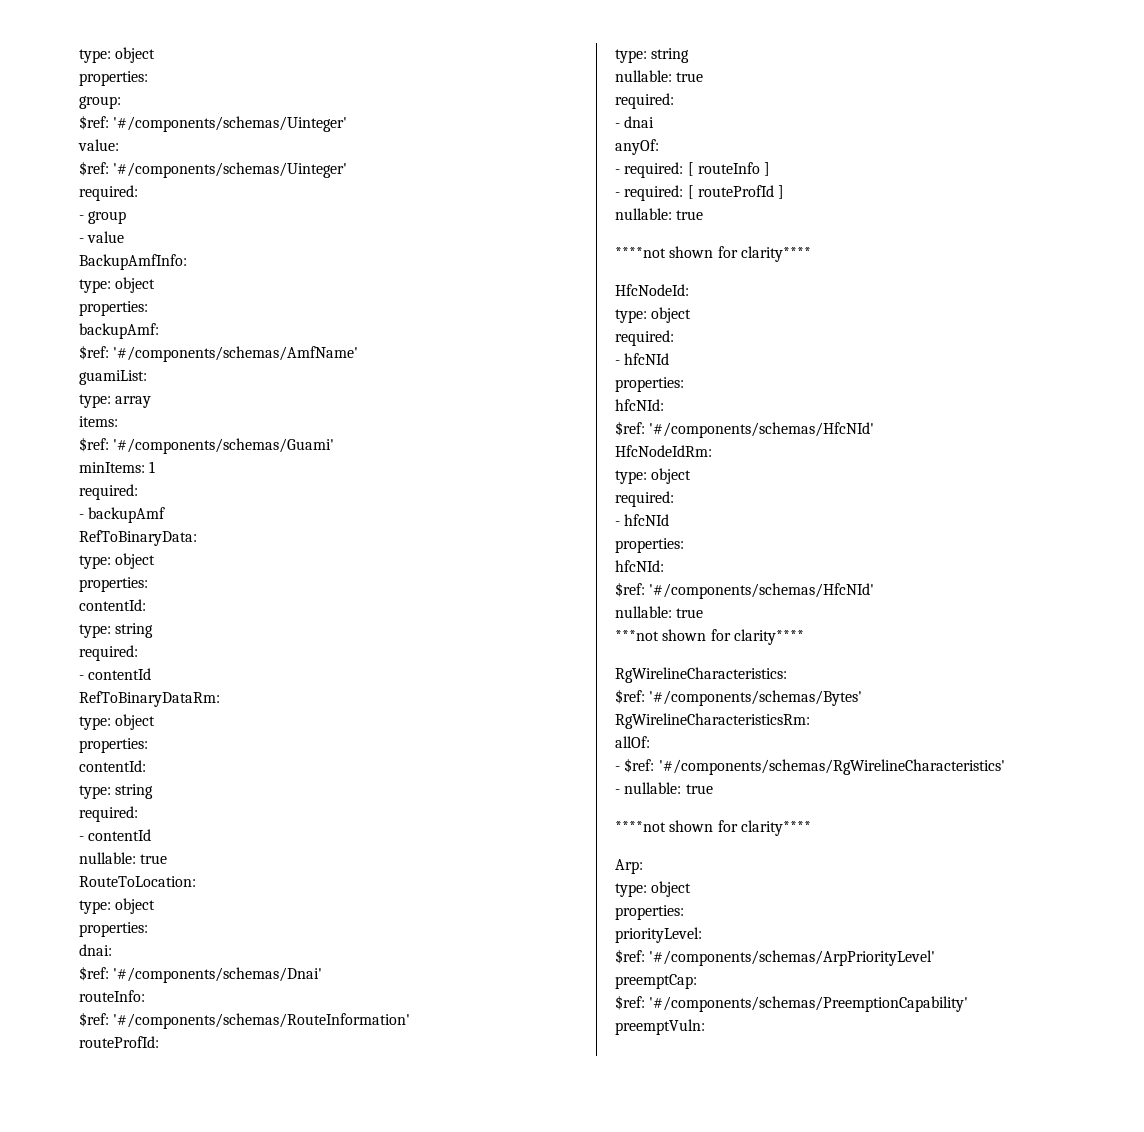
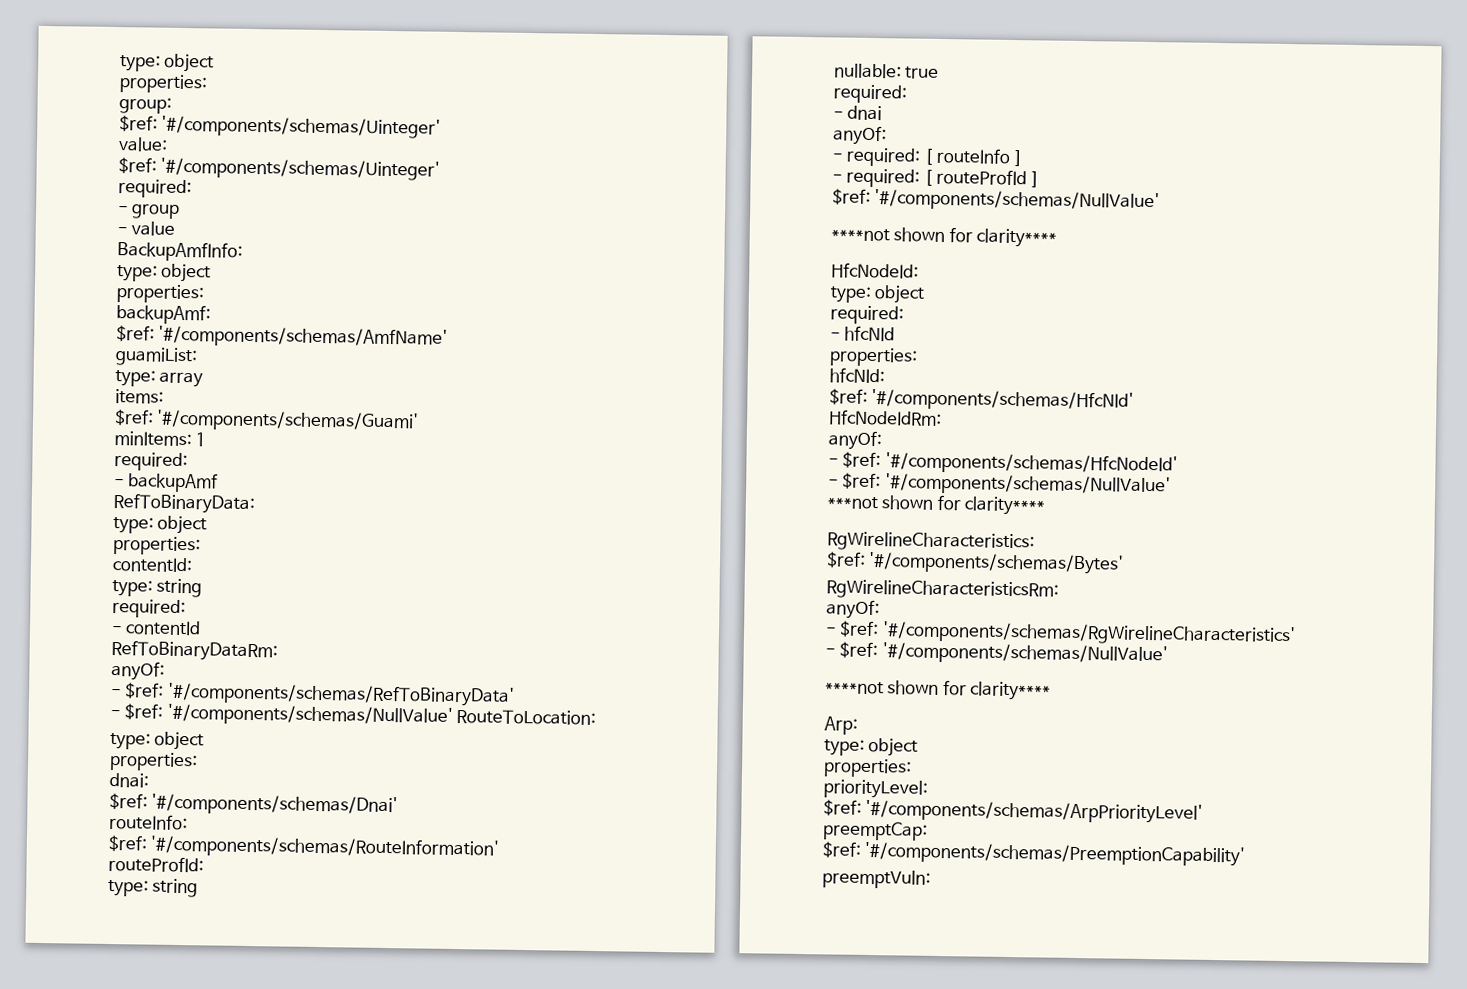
  RefToBinaryDataRm:
- type: object
- properties:
- contentId:
- type: string
- required:
- - contentId
- nullable: true
- RouteToLocation:
+ anyOf:
+ - $ref: '#/components/schemas/RefToBinaryData'
+ - $ref: '#/components/schemas/NullValue' RouteToLocation:
  - required: [ routeProfId ]
- nullable: true
+ $ref: '#/components/schemas/NullValue'
  HfcNodeIdRm:
- type: object
- required:
- - hfcNId
- properties:
- hfcNId:
- $ref: '#/components/schemas/HfcNId'
- nullable: true
+ anyOf:
+ - $ref: '#/components/schemas/HfcNodeId'
+ - $ref: '#/components/schemas/NullValue'
  RgWirelineCharacteristicsRm:
- allOf:
+ anyOf:
  - $ref: '#/components/schemas/RgWirelineCharacteristics'
- - nullable: true
+ - $ref: '#/components/schemas/NullValue'

